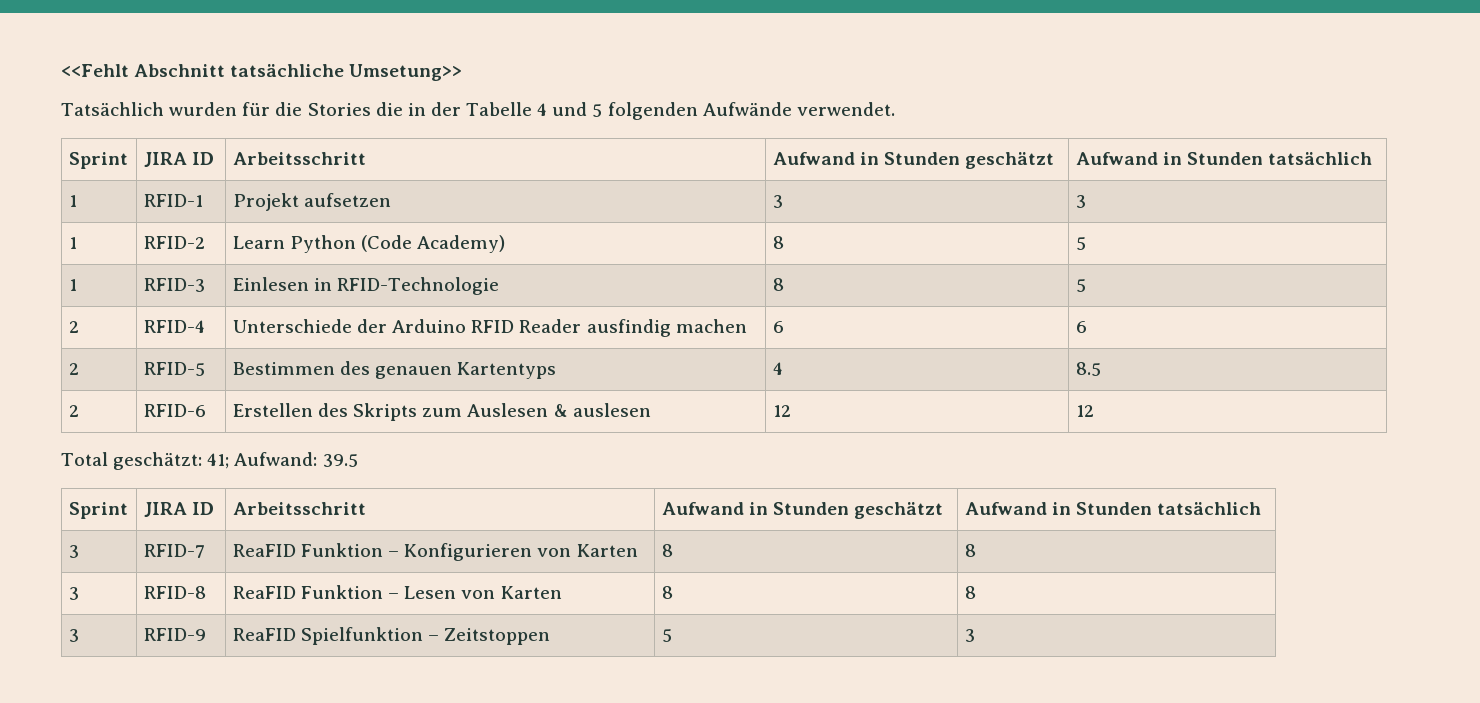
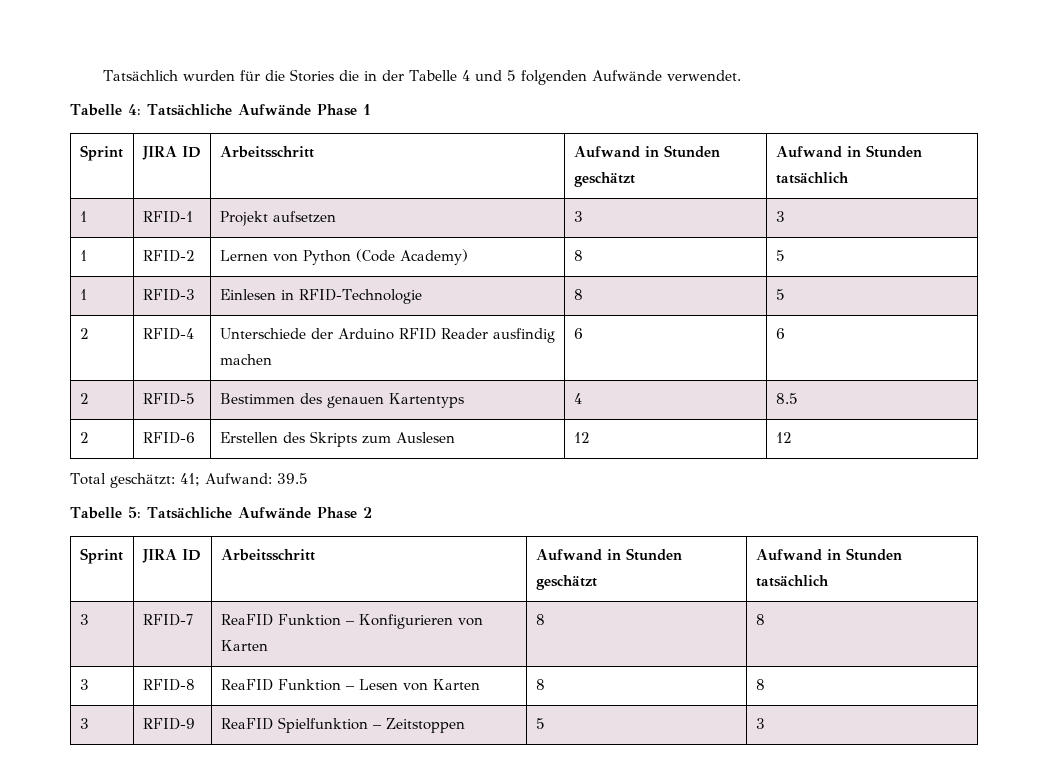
- <<Fehlt Abschnitt tatsächliche Umsetung>>
+ Tabelle 4: Tatsächliche Aufwände Phase 1
- 1 | RFID-2 | Learn Python (Code Academy) | 8 | 5
+ 1 | RFID-2 | Lernen von Python (Code Academy) | 8 | 5
- 2 | RFID-6 | Erstellen des Skripts zum Auslesen & auslesen | 12 | 12
+ 2 | RFID-6 | Erstellen des Skripts zum Auslesen | 12 | 12
+ Tabelle 5: Tatsächliche Aufwände Phase 2

